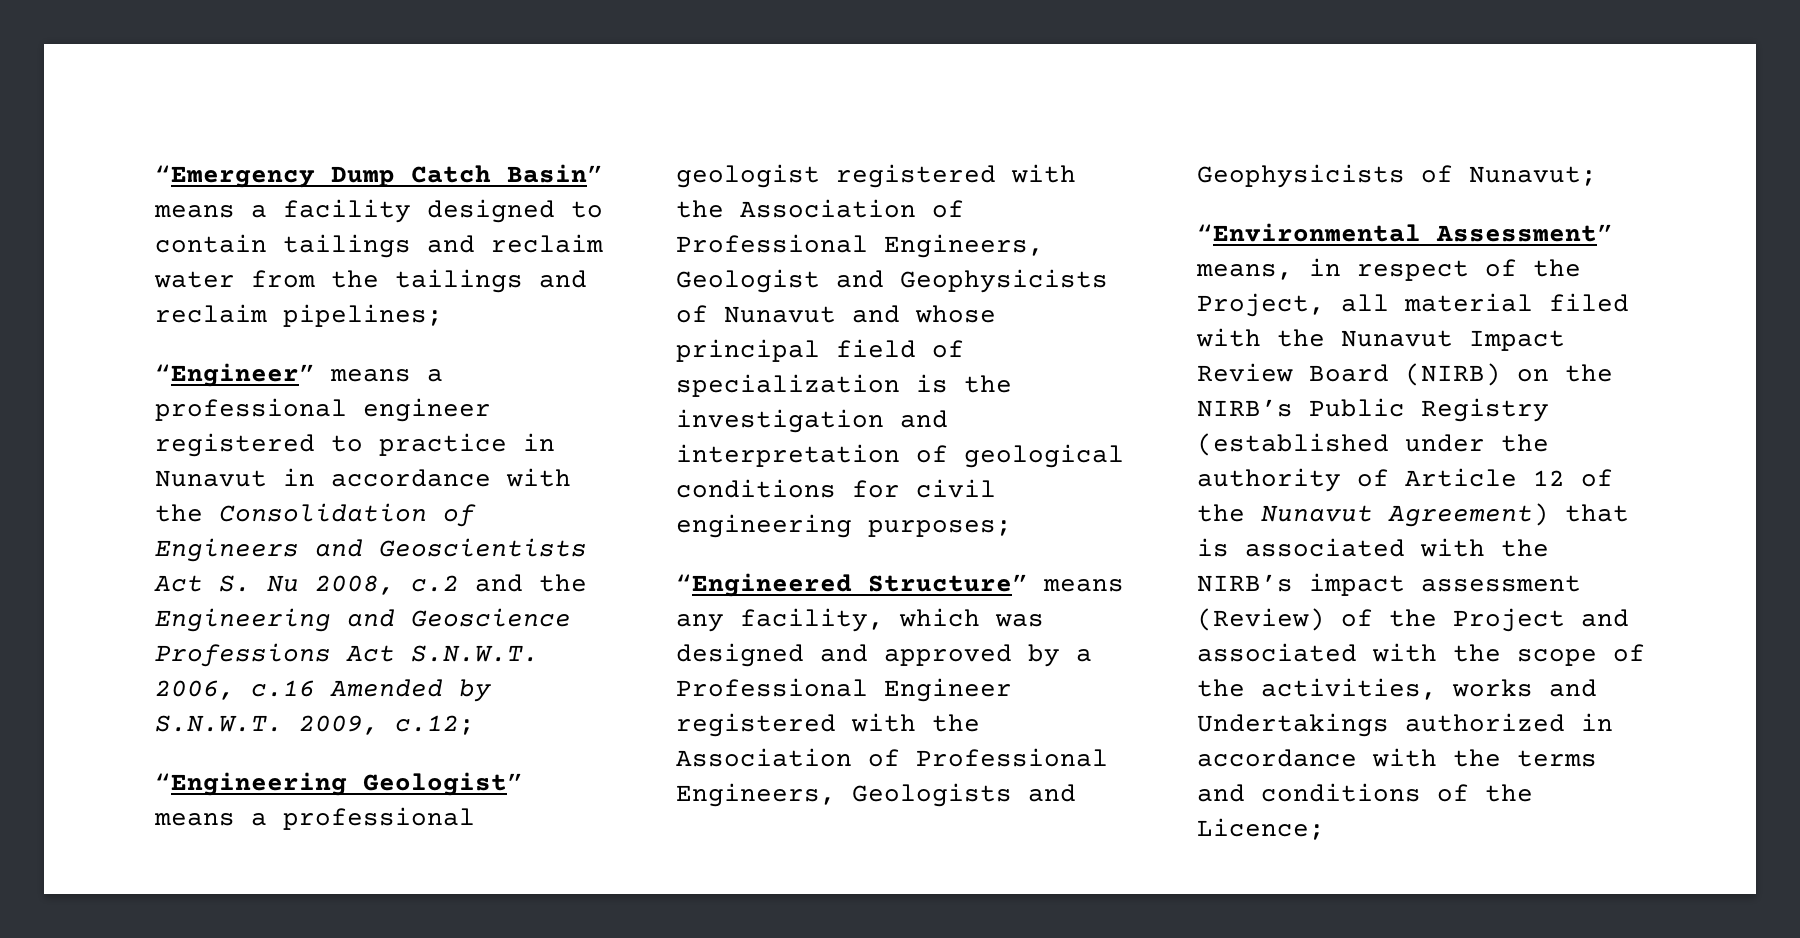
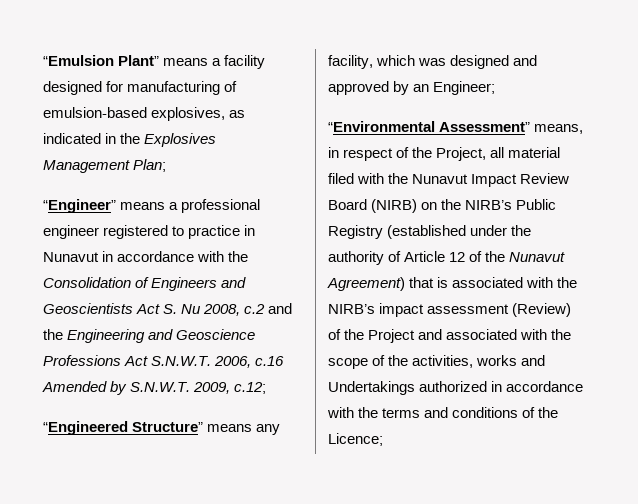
- “Emergency Dump Catch Basin” means a facility designed to contain tailings and reclaim water from the tailings and reclaim pipelines;
+ “Emulsion Plant” means a facility designed for manufacturing of emulsion-based explosives, as indicated in the Explosives Management Plan;
- “Engineering Geologist” means a professional geologist registered with the Association of Professional Engineers, Geologist and Geophysicists of Nunavut and whose principal field of specialization is the investigation and interpretation of geological conditions for civil engineering purposes;
- “Engineered Structure” means any facility, which was designed and approved by a Professional Engineer registered with the Association of Professional Engineers, Geologists and Geophysicists of Nunavut;
+ “Engineered Structure” means any facility, which was designed and approved by an Engineer;

